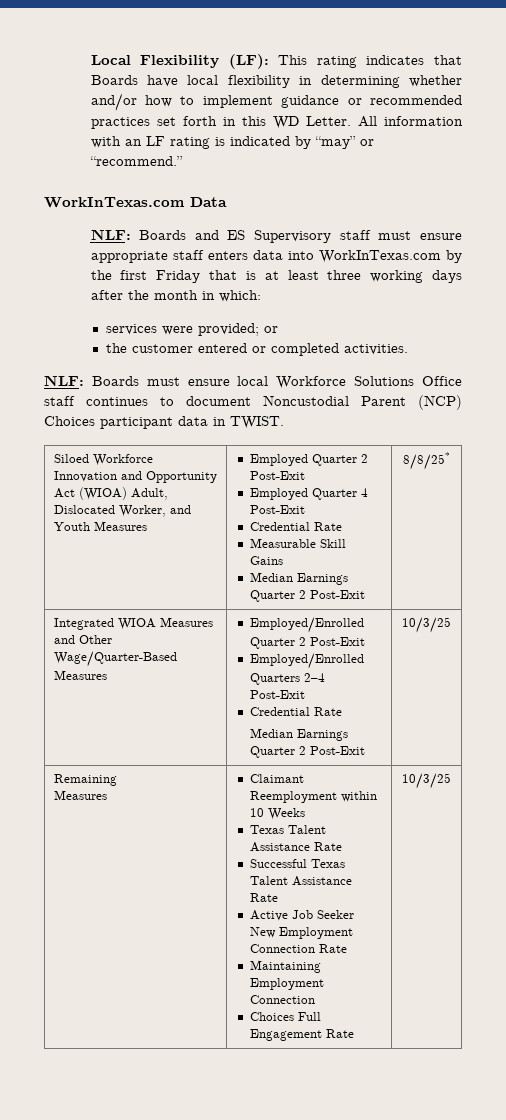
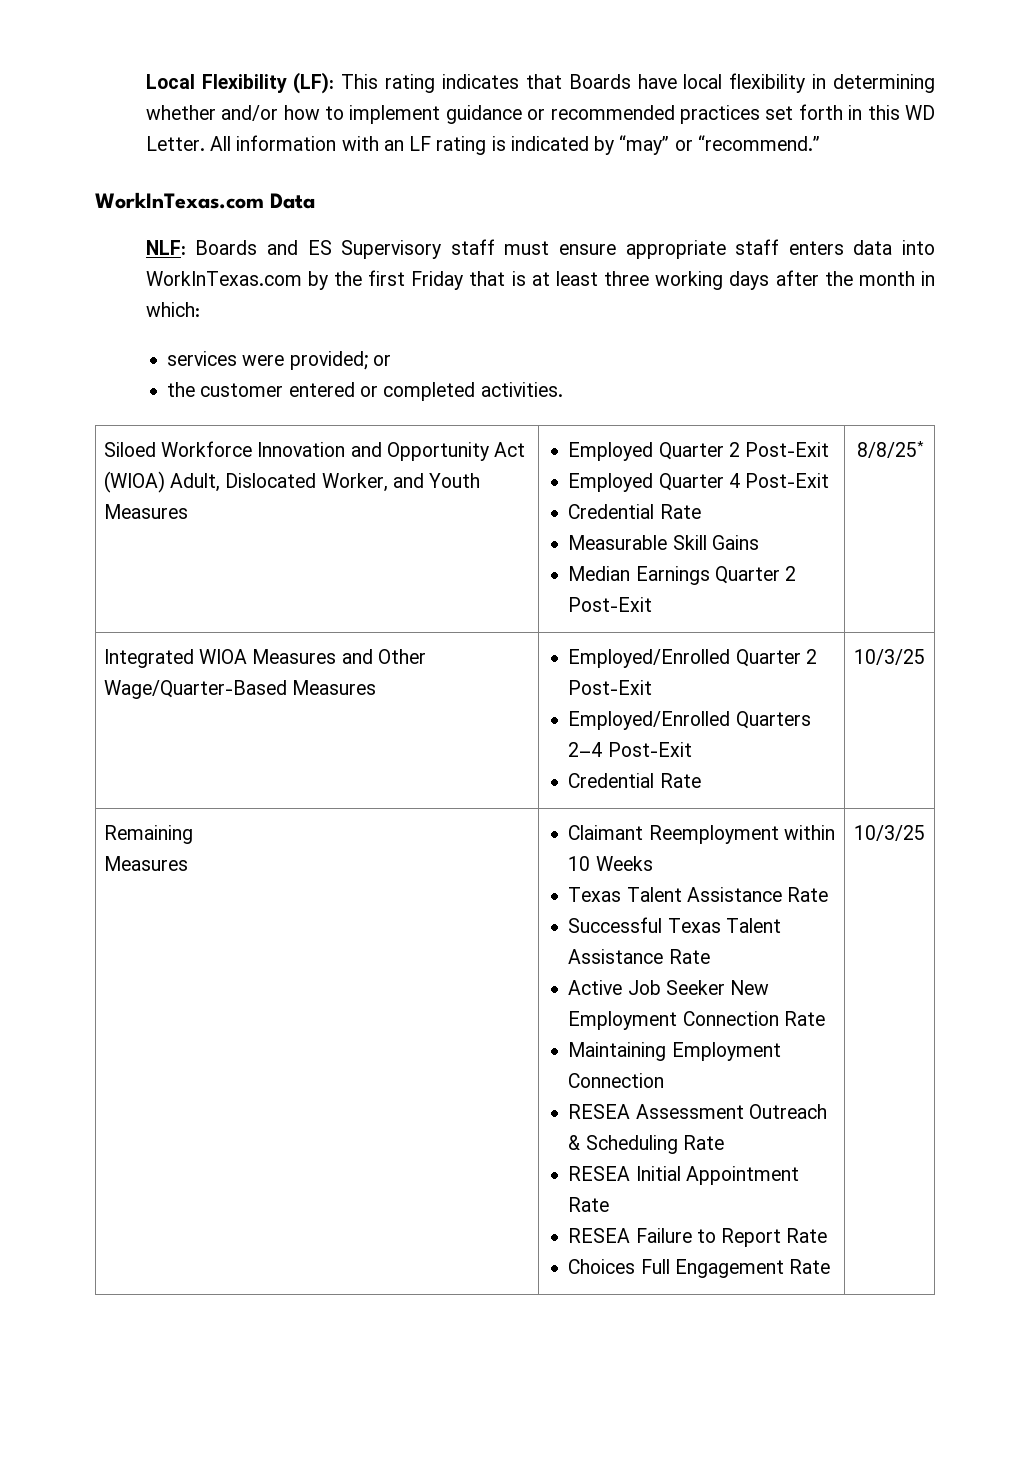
- NLF: Boards must ensure local Workforce Solutions Office staff continues to document Noncustodial Parent (NCP) Choices participant data in TWIST.
  Integrated WIOA Measures and Other Wage/Quarter-Based Measures | Employed/Enrolled Quarter 2 Post-Exit
  Employed/Enrolled Quarters 2–4 Post-Exit
- Credential Rate
- Median Earnings Quarter 2 Post-Exit | 10/3/25
+ Credential Rate | 10/3/25
+ RESEA Assessment Outreach & Scheduling Rate
+ RESEA Initial Appointment Rate
+ RESEA Failure to Report Rate

